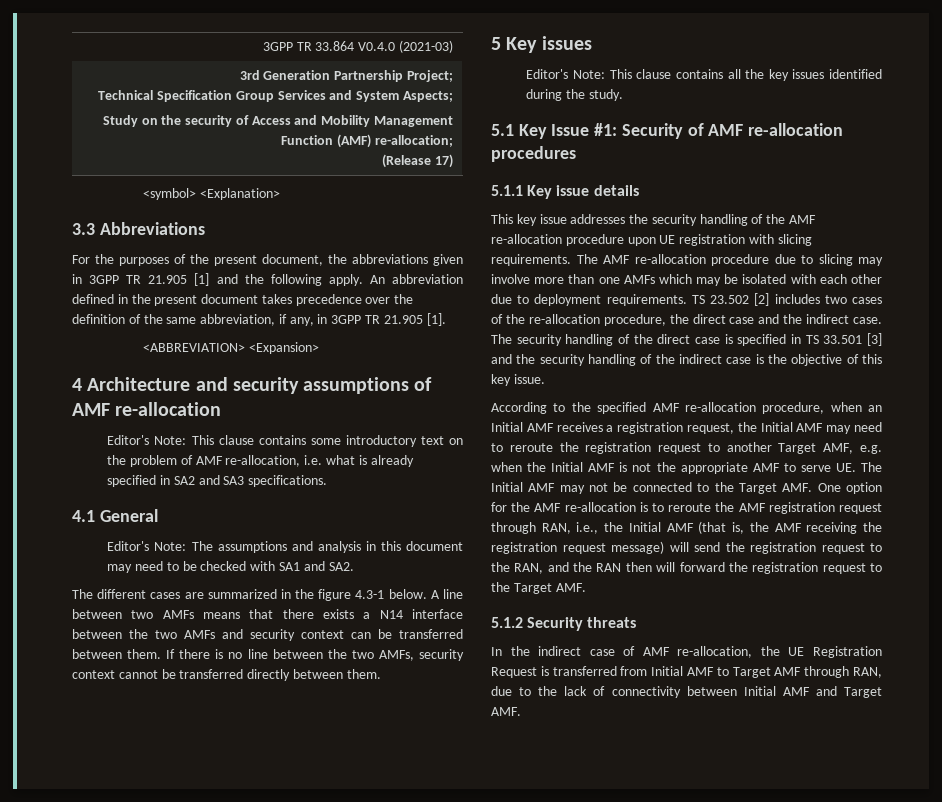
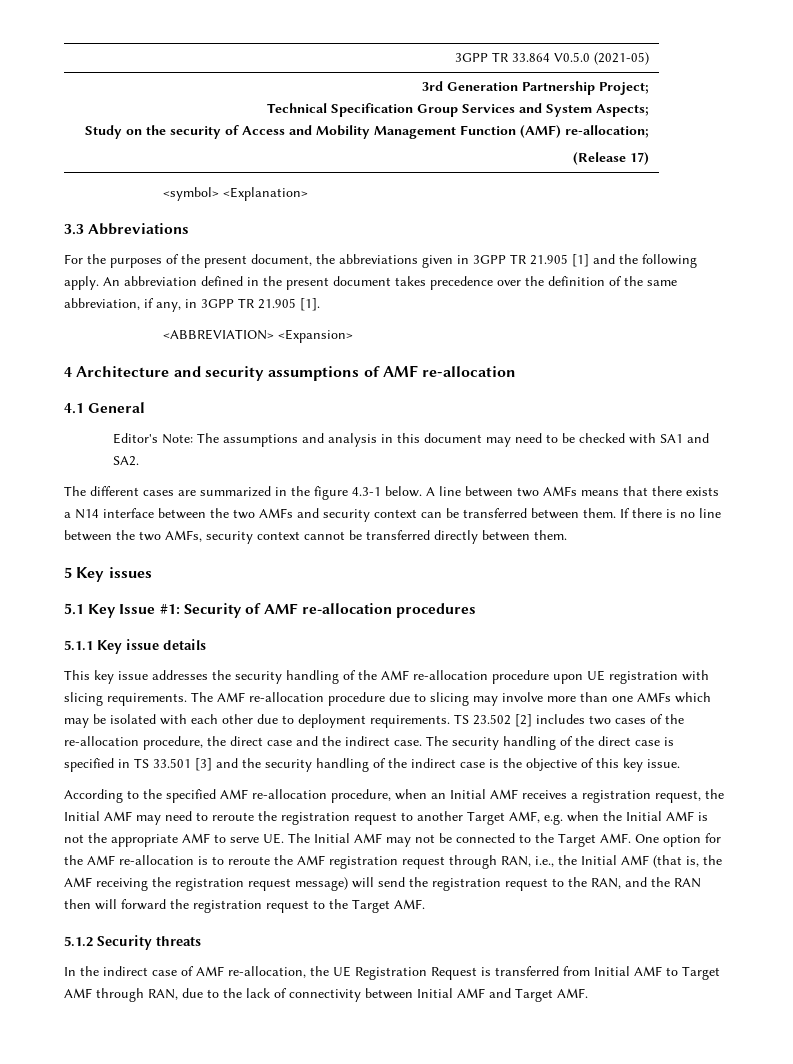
- 3GPP TR 33.864 V0.4.0 (2021-03)
+ 3GPP TR 33.864 V0.5.0 (2021-05)
- Editor's Note: This clause contains some introductory text on the problem of AMF re-allocation, i.e. what is already specified in SA2 and SA3 specifications.
- Editor's Note: This clause contains all the key issues identified during the study.

